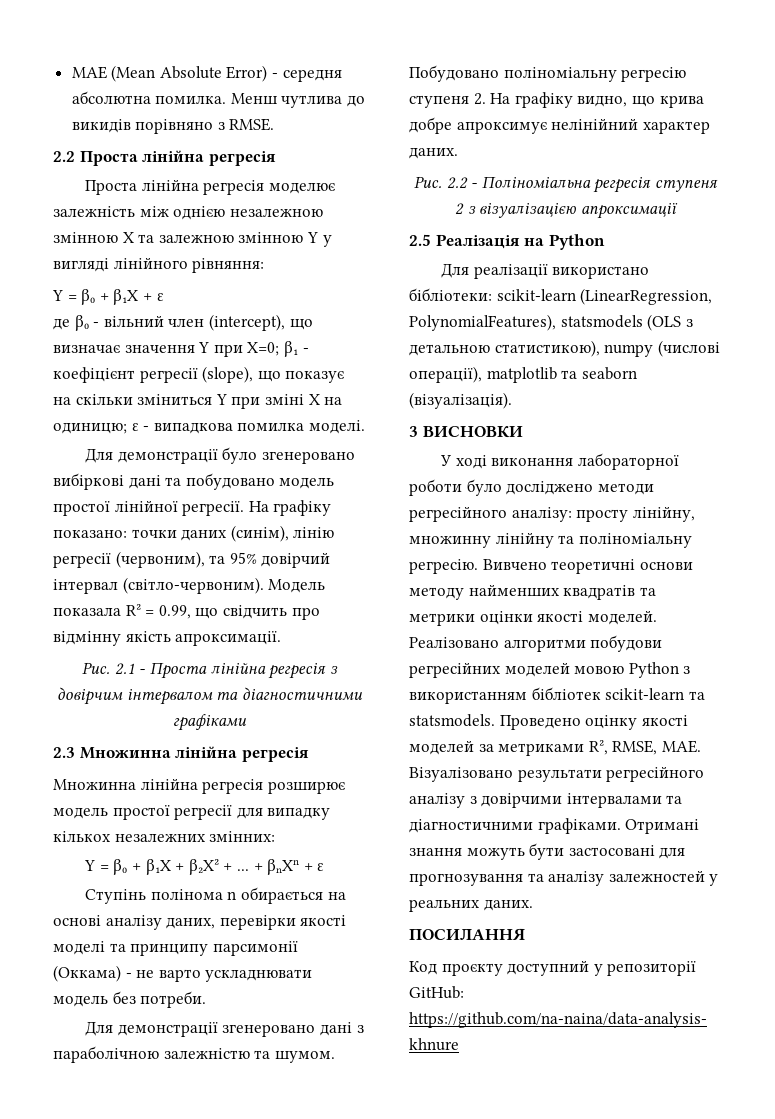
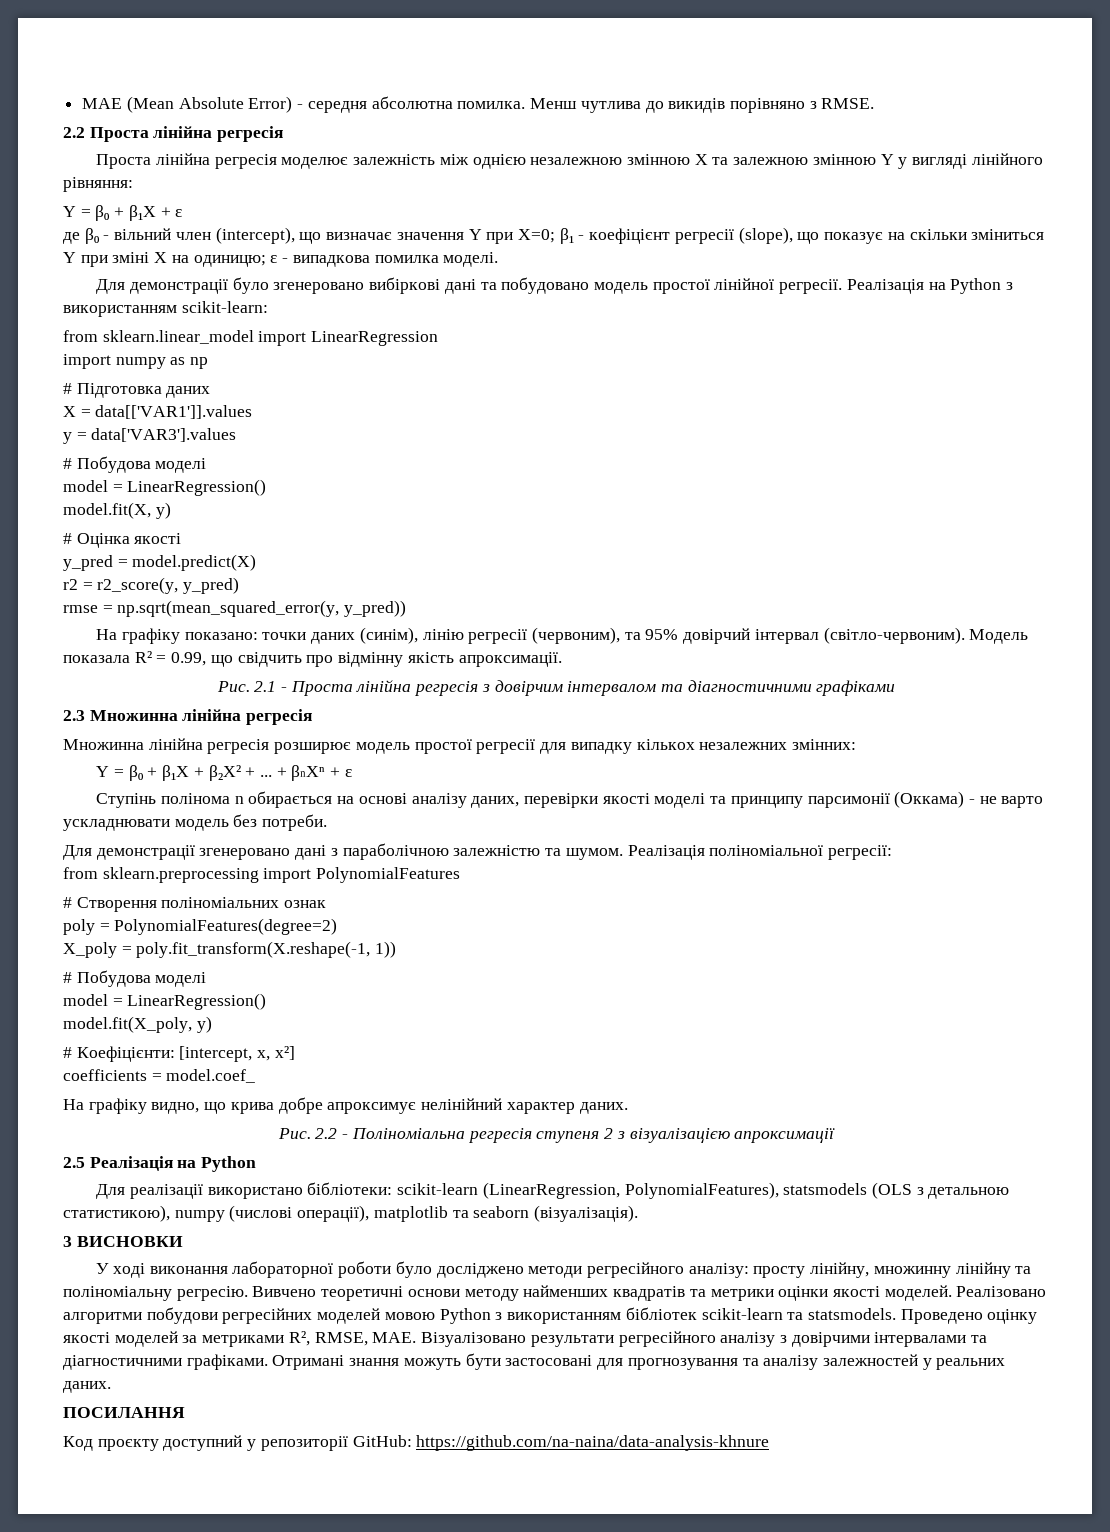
- Для демонстрації було згенеровано вибіркові дані та побудовано модель простої лінійної регресії. На графіку показано: точки даних (синім), лінію регресії (червоним), та 95% довірчий інтервал (світло-червоним).
+ Для демонстрації було згенеровано вибіркові дані та побудовано модель простої лінійної регресії. Реалізація на Python з використанням scikit-learn:
+ from sklearn.linear_model import LinearRegression
+ import numpy as np
+ # Підготовка даних
+ X = data[['VAR1']].values
+ y = data['VAR3'].values
+ # Побудова моделі
+ model = LinearRegression()
+ model.fit(X, y)
+ # Оцінка якості
+ y_pred = model.predict(X)
+ r2 = r2_score(y, y_pred)
+ rmse = np.sqrt(mean_squared_error(y, y_pred))
+ На графіку показано: точки даних (синім), лінію регресії (червоним), та 95% довірчий інтервал (світло-червоним).
- Побудовано поліноміальну регресію ступеня 2. На графіку видно, що крива добре апроксимує нелінійний характер даних.
+ Реалізація поліноміальної регресії:
+ from sklearn.preprocessing import PolynomialFeatures
+ # Створення поліноміальних ознак
+ poly = PolynomialFeatures(degree=2)
+ X_poly = poly.fit_transform(X.reshape(-1, 1))
+ # Побудова моделі
+ model = LinearRegression()
+ model.fit(X_poly, y)
+ # Коефіцієнти: [intercept, x, x²]
+ coefficients = model.coef_
+ На графіку видно, що крива добре апроксимує нелінійний характер даних.

